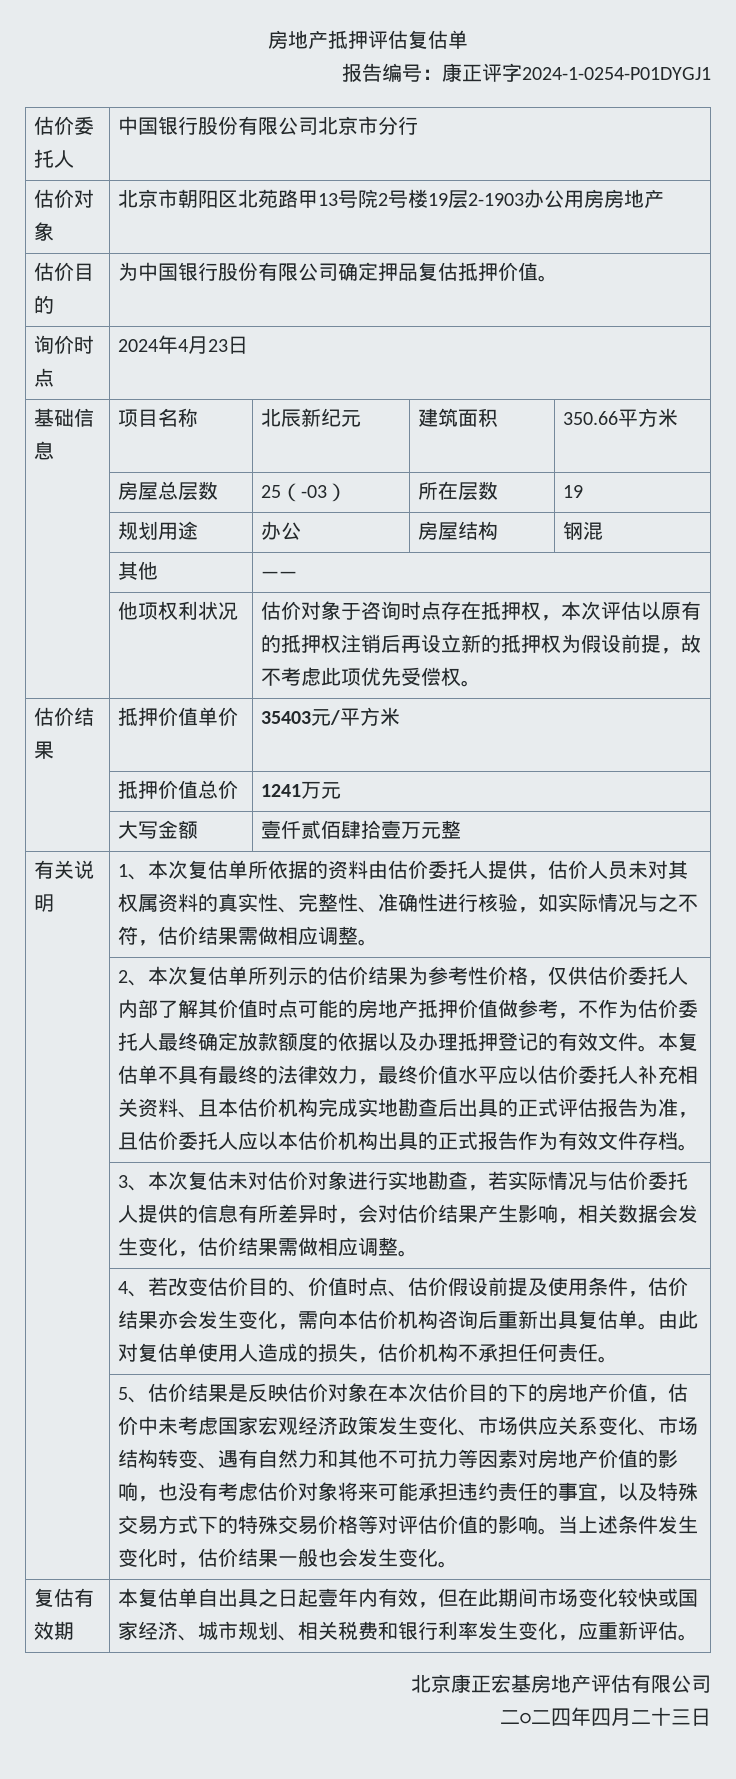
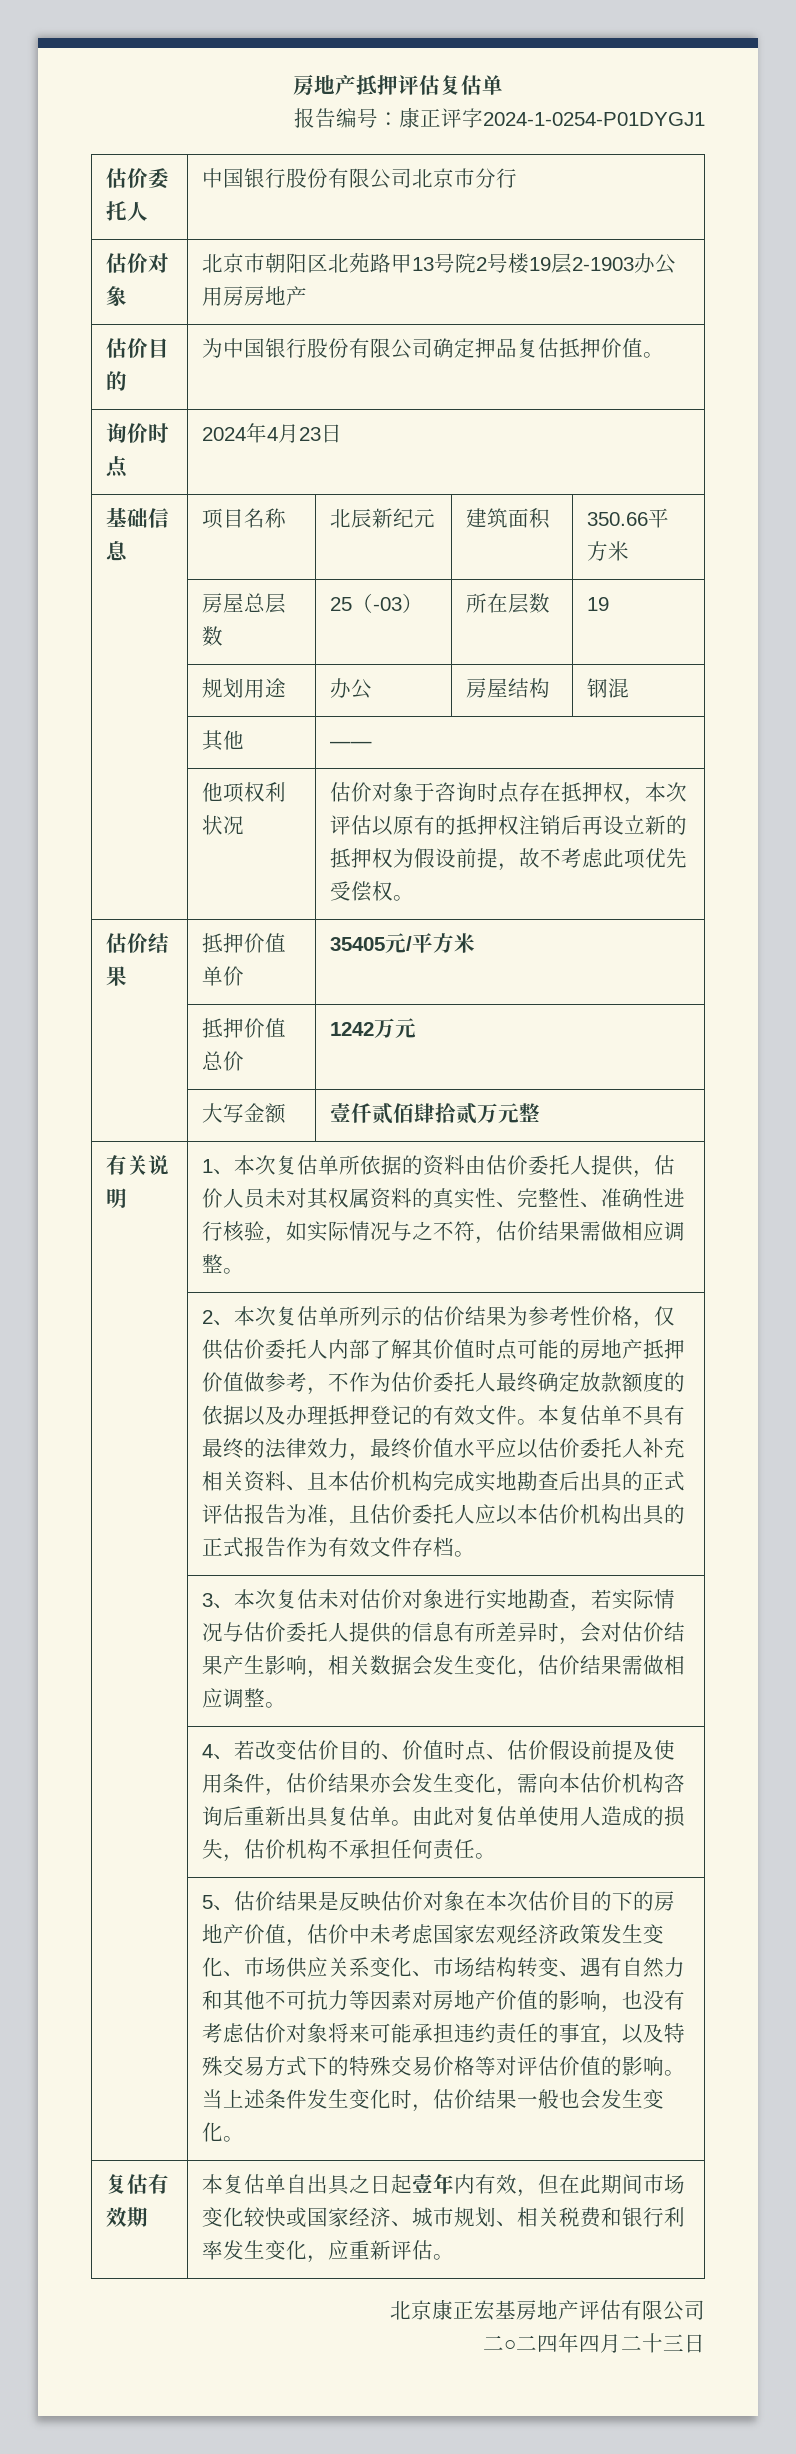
- 估价结果 | 抵押价值单价 | 35403元/平方米
+ 估价结果 | 抵押价值单价 | 35405元/平方米
- | 抵押价值总价 | 1241万元
+ | 抵押价值总价 | 1242万元
- | 大写金额 | 壹仟贰佰肆拾壹万元整
+ | 大写金额 | 壹仟贰佰肆拾贰万元整

